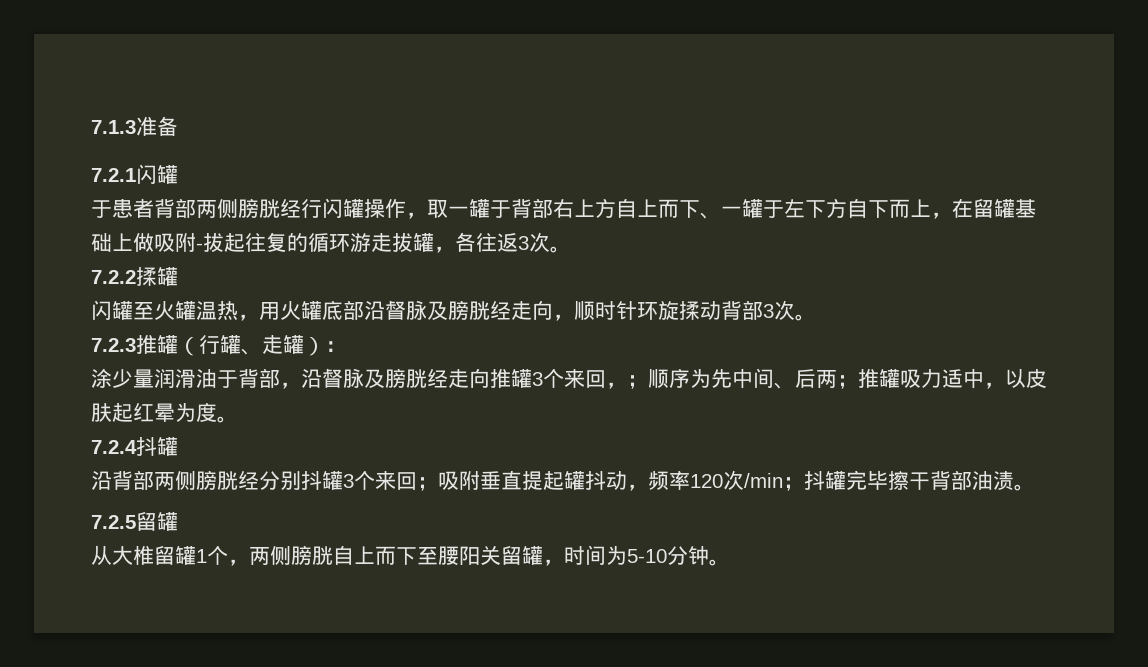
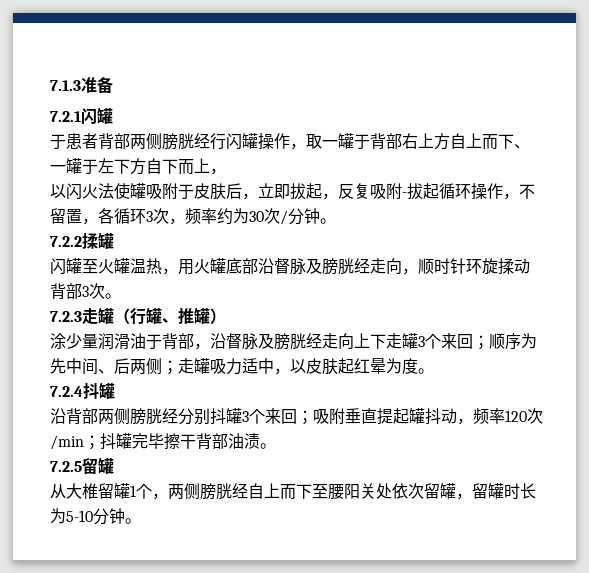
- 于患者背部两侧膀胱经行闪罐操作，取一罐于背部右上方自上而下、一罐于左下方自下而上，在留罐基础上做吸附-拔起往复的循环游走拔罐，各往返3次。
+ 于患者背部两侧膀胱经行闪罐操作，取一罐于背部右上方自上而下、一罐于左下方自下而上，
+ 以闪火法使罐吸附于皮肤后，立即拔起，反复吸附-拔起循环操作，不留置，各循环3次，频率约为30次/分钟。
- 7.2.3推罐（行罐、走罐）：
+ 7.2.3走罐（行罐、推罐）
- 涂少量润滑油于背部，沿督脉及膀胱经走向推罐3个来回，；顺序为先中间、后两；推罐吸力适中，以皮肤起红晕为度。
+ 涂少量润滑油于背部，沿督脉及膀胱经走向上下走罐3个来回；顺序为先中间、后两侧；走罐吸力适中，以皮肤起红晕为度。
- 从大椎留罐1个，两侧膀胱自上而下至腰阳关留罐，时间为5-10分钟。
+ 从大椎留罐1个，两侧膀胱经自上而下至腰阳关处依次留罐，留罐时长为5-10分钟。

